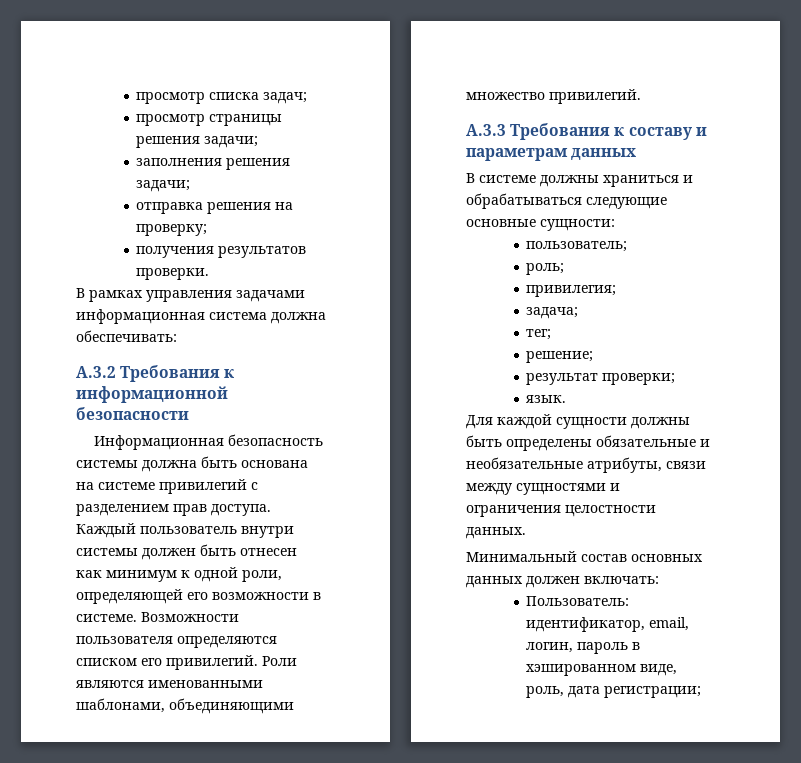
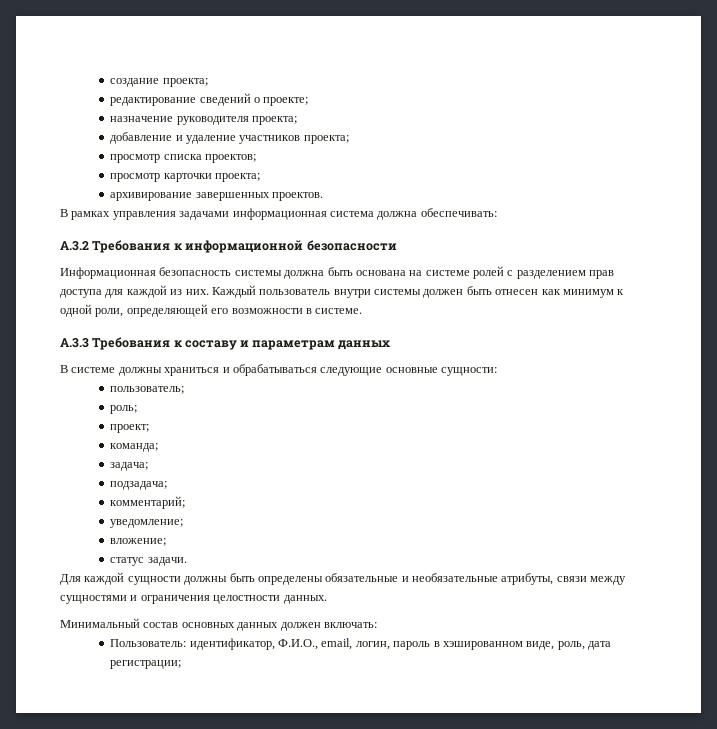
+ создание проекта;
+ редактирование сведений о проекте;
+ назначение руководителя проекта;
+ добавление и удаление участников проекта;
- просмотр списка задач;
- просмотр страницы решения задачи;
- заполнения решения задачи;
- отправка решения на проверку;
- получения результатов проверки.
+ просмотр списка проектов;
+ просмотр карточки проекта;
+ архивирование завершенных проектов.
- Информационная безопасность системы должна быть основана на системе привилегий с разделением прав доступа.
+ Информационная безопасность системы должна быть основана на системе ролей с разделением прав доступа для каждой из них.
- Возможности пользователя определяются списком его привилегий. Роли являются именованными шаблонами, объединяющими множество привилегий.
- привилегия;
+ проект;
+ команда;
- тег;
- решение;
- результат проверки;
- язык.
+ подзадача;
+ комментарий;
+ уведомление;
+ вложение;
+ статус задачи.
- Пользователь: идентификатор, email, логин, пароль в хэшированном виде, роль, дата регистрации;
+ Пользователь: идентификатор, Ф.И.О., email, логин, пароль в хэшированном виде, роль, дата регистрации;

